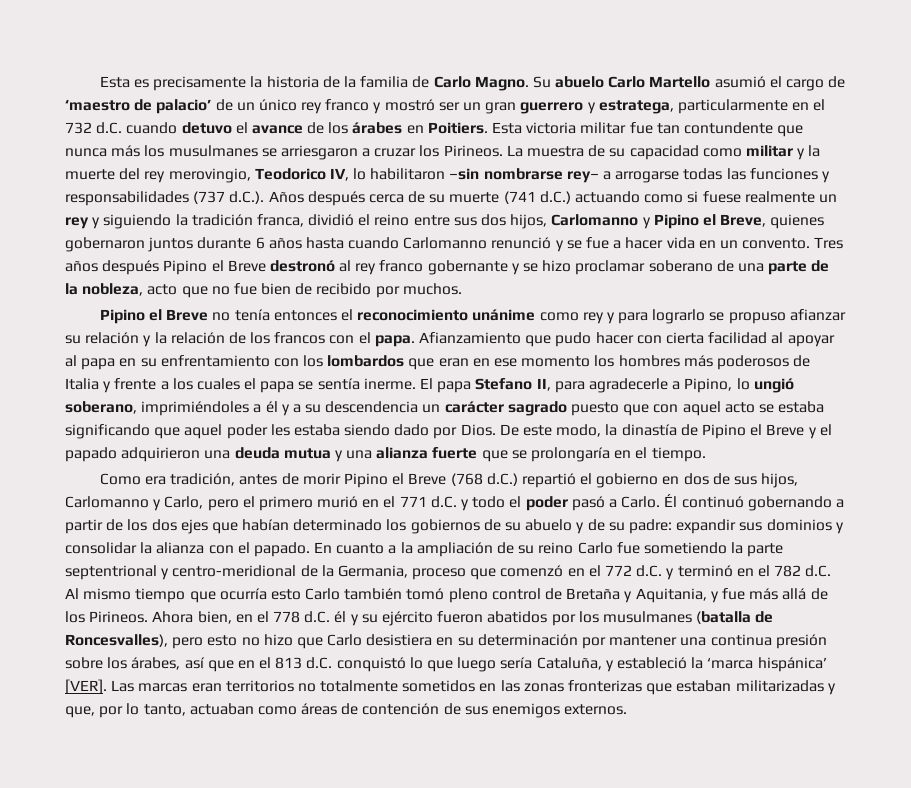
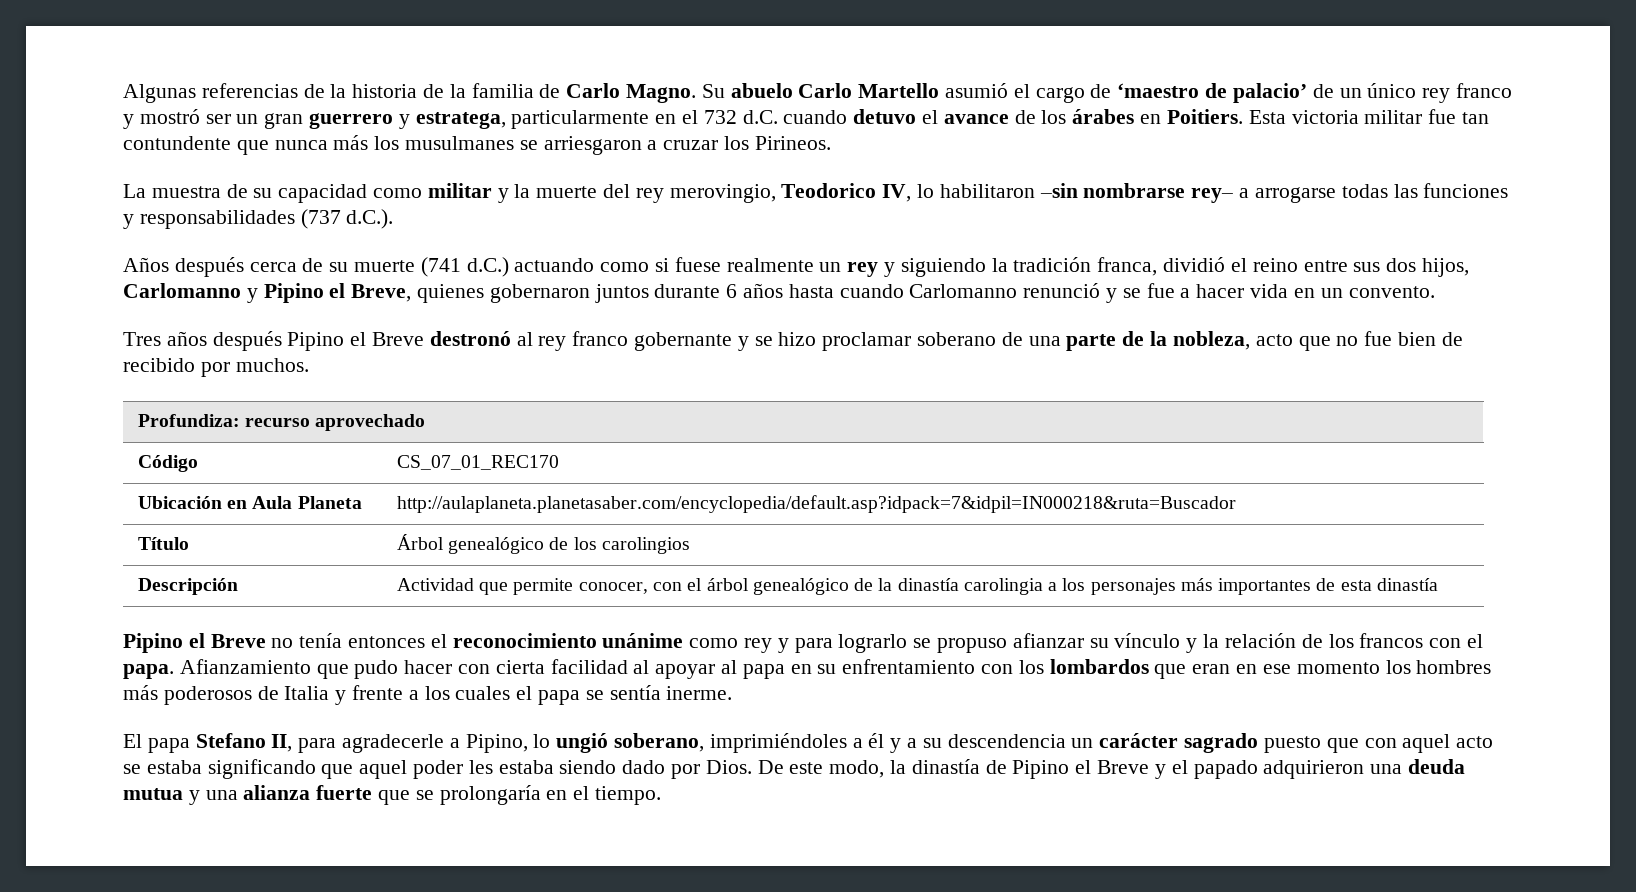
- Esta es precisamente la historia de la familia de Carlo Magno.
+ Algunas referencias de la historia de la familia de Carlo Magno.
- Esta victoria militar fue tan contundente que nunca más los musulmanes se arriesgaron a cruzar los Pirineos. La muestra de su capacidad como militar y la muerte del rey merovingio, Teodorico IV, lo habilitaron –sin nombrarse rey– a arrogarse todas las funciones y responsabilidades (737 d.C.). Años después cerca de su muerte (741 d.C.) actuando como si fuese realmente un rey y siguiendo la tradición franca, dividió el reino entre sus dos hijos, Carlomanno y Pipino el Breve, quienes gobernaron juntos durante 6 años hasta cuando Carlomanno renunció y se fue a hacer vida en un convento. Tres años después Pipino el Breve destronó al rey franco gobernante y se hizo proclamar soberano de una parte de la nobleza, acto que no fue bien de recibido por muchos.
+ Esta victoria militar fue tan contundente que nunca más los musulmanes se arriesgaron a cruzar los Pirineos.
+ La muestra de su capacidad como militar y la muerte del rey merovingio, Teodorico IV, lo habilitaron –sin nombrarse rey– a arrogarse todas las funciones y responsabilidades (737 d.C.).
+ Años después cerca de su muerte (741 d.C.) actuando como si fuese realmente un rey y siguiendo la tradición franca, dividió el reino entre sus dos hijos, Carlomanno y Pipino el Breve, quienes gobernaron juntos durante 6 años hasta cuando Carlomanno renunció y se fue a hacer vida en un convento.
+ Tres años después Pipino el Breve destronó al rey franco gobernante y se hizo proclamar soberano de una parte de la nobleza, acto que no fue bien de recibido por muchos.
+ Profundiza: recurso aprovechado
+ Código | CS_07_01_REC170
+ Ubicación en Aula Planeta | http://aulaplaneta.planetasaber.com/encyclopedia/default.asp?idpack=7&idpil=IN000218&ruta=Buscador
+ Título | Árbol genealógico de los carolingios
+ Descripción | Actividad que permite conocer, con el árbol genealógico de la dinastía carolingia a los personajes más importantes de esta dinastía
- Pipino el Breve no tenía entonces el reconocimiento unánime como rey y para lograrlo se propuso afianzar su relación y la relación de los francos con el papa.
+ Pipino el Breve no tenía entonces el reconocimiento unánime como rey y para lograrlo se propuso afianzar su vínculo y la relación de los francos con el papa.
- Afianzamiento que pudo hacer con cierta facilidad al apoyar al papa en su enfrentamiento con los lombardos que eran en ese momento los hombres más poderosos de Italia y frente a los cuales el papa se sentía inerme. El papa Stefano II, para agradecerle a Pipino, lo ungió soberano, imprimiéndoles a él y a su descendencia un carácter sagrado puesto que con aquel acto se estaba significando que aquel poder les estaba siendo dado por Dios.
+ Afianzamiento que pudo hacer con cierta facilidad al apoyar al papa en su enfrentamiento con los lombardos que eran en ese momento los hombres más poderosos de Italia y frente a los cuales el papa se sentía inerme.
+ El papa Stefano II, para agradecerle a Pipino, lo ungió soberano, imprimiéndoles a él y a su descendencia un carácter sagrado puesto que con aquel acto se estaba significando que aquel poder les estaba siendo dado por Dios.
- Como era tradición, antes de morir Pipino el Breve (768 d.C.) repartió el gobierno en dos de sus hijos, Carlomanno y Carlo, pero el primero murió en el 771 d.C. y todo el poder pasó a Carlo. Él continuó gobernando a partir de los dos ejes que habían determinado los gobiernos de su abuelo y de su padre: expandir sus dominios y consolidar la alianza con el papado. En cuanto a la ampliación de su reino Carlo fue sometiendo la parte septentrional y centro-meridional de la Germania, proceso que comenzó en el 772 d.C. y terminó en el 782 d.C. Al mismo tiempo que ocurría esto Carlo también tomó pleno control de Bretaña y Aquitania, y fue más allá de los Pirineos. Ahora bien, en el 778 d.C. él y su ejército fueron abatidos por los musulmanes (batalla de Roncesvalles), pero esto no hizo que Carlo desistiera en su determinación por mantener una continua presión sobre los árabes, así que en el 813 d.C. conquistó lo que luego sería Cataluña, y estableció la ‘marca hispánica’ [VER]. Las marcas eran territorios no totalmente sometidos en las zonas fronterizas que estaban militarizadas y que, por lo tanto, actuaban como áreas de contención de sus enemigos externos.

